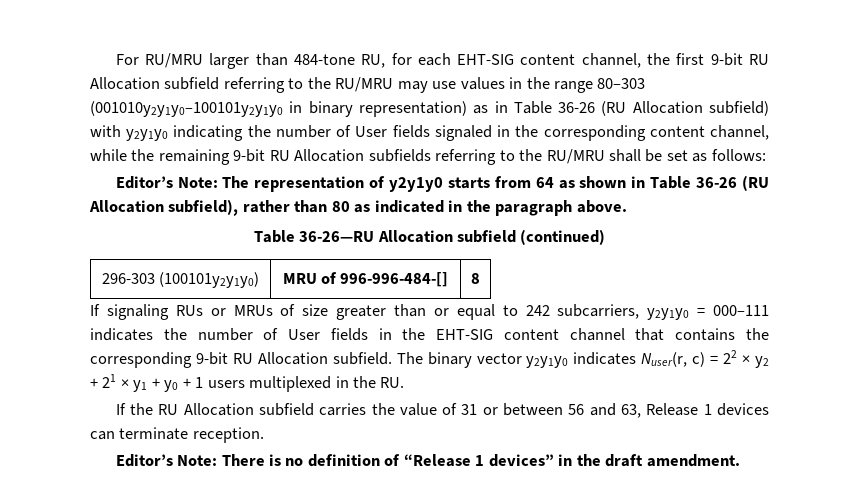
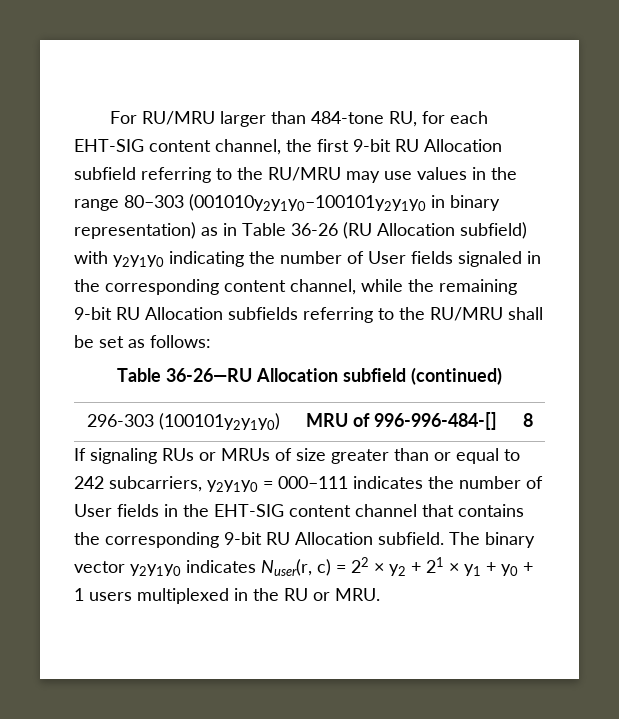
- Editor’s Note: The representation of y2y1y0 starts from 64 as shown in Table 36-26 (RU Allocation subfield), rather than 80 as indicated in the paragraph above.
- The binary vector y2y1y0 indicates Nuser(r, c) = 22 × y2 + 21 × y1 + y0 + 1 users multiplexed in the RU.
- If the RU Allocation subfield carries the value of 31 or between 56 and 63, Release 1 devices can terminate reception.
- Editor’s Note: There is no definition of “Release 1 devices” in the draft amendment.
+ The binary vector y2y1y0 indicates Nuser(r, c) = 22 × y2 + 21 × y1 + y0 + 1 users multiplexed in the RU or MRU.

